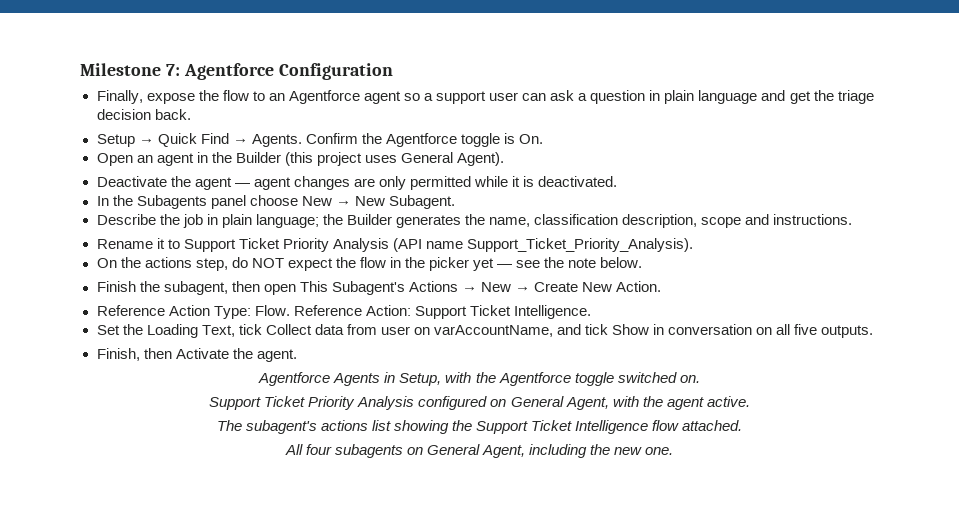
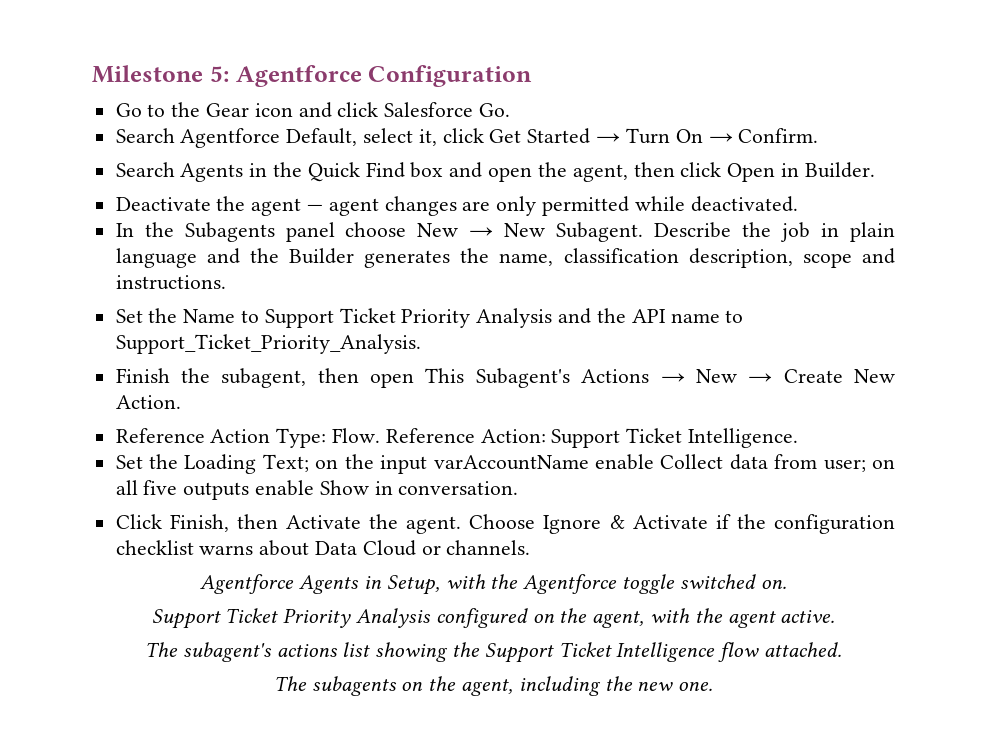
- Milestone 7: Agentforce Configuration
+ Milestone 5: Agentforce Configuration
- Finally, expose the flow to an Agentforce agent so a support user can ask a question in plain language and get the triage decision back.
- Setup → Quick Find → Agents. Confirm the Agentforce toggle is On.
- Open an agent in the Builder (this project uses General Agent).
+ Go to the Gear icon and click Salesforce Go.
+ Search Agentforce Default, select it, click Get Started → Turn On → Confirm.
+ Search Agents in the Quick Find box and open the agent, then click Open in Builder.
- Deactivate the agent — agent changes are only permitted while it is deactivated.
+ Deactivate the agent — agent changes are only permitted while deactivated.
- In the Subagents panel choose New → New Subagent.
- Describe the job in plain language; the Builder generates the name, classification description, scope and instructions.
+ In the Subagents panel choose New → New Subagent. Describe the job in plain language and the Builder generates the name, classification description, scope and instructions.
- Rename it to Support Ticket Priority Analysis (API name Support_Ticket_Priority_Analysis).
- On the actions step, do NOT expect the flow in the picker yet — see the note below.
+ Set the Name to Support Ticket Priority Analysis and the API name to Support_Ticket_Priority_Analysis.
- Set the Loading Text, tick Collect data from user on varAccountName, and tick Show in conversation on all five outputs.
- Finish, then Activate the agent.
+ Set the Loading Text; on the input varAccountName enable Collect data from user; on all five outputs enable Show in conversation.
+ Click Finish, then Activate the agent. Choose Ignore & Activate if the configuration checklist warns about Data Cloud or channels.
- Support Ticket Priority Analysis configured on General Agent, with the agent active.
+ Support Ticket Priority Analysis configured on the agent, with the agent active.
- All four subagents on General Agent, including the new one.
+ The subagents on the agent, including the new one.

